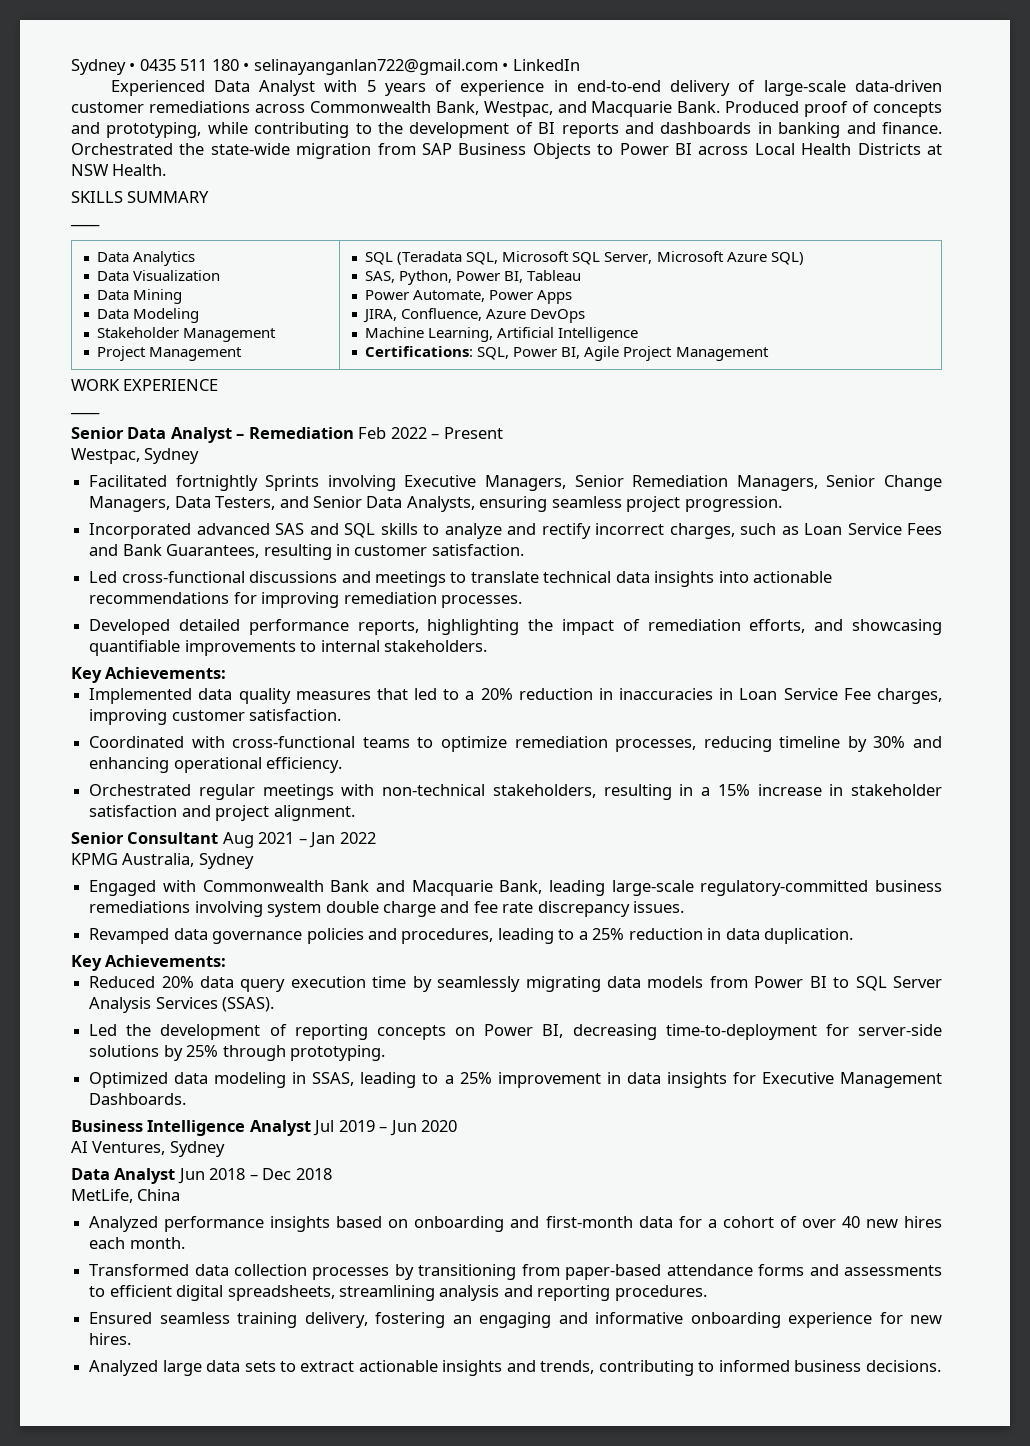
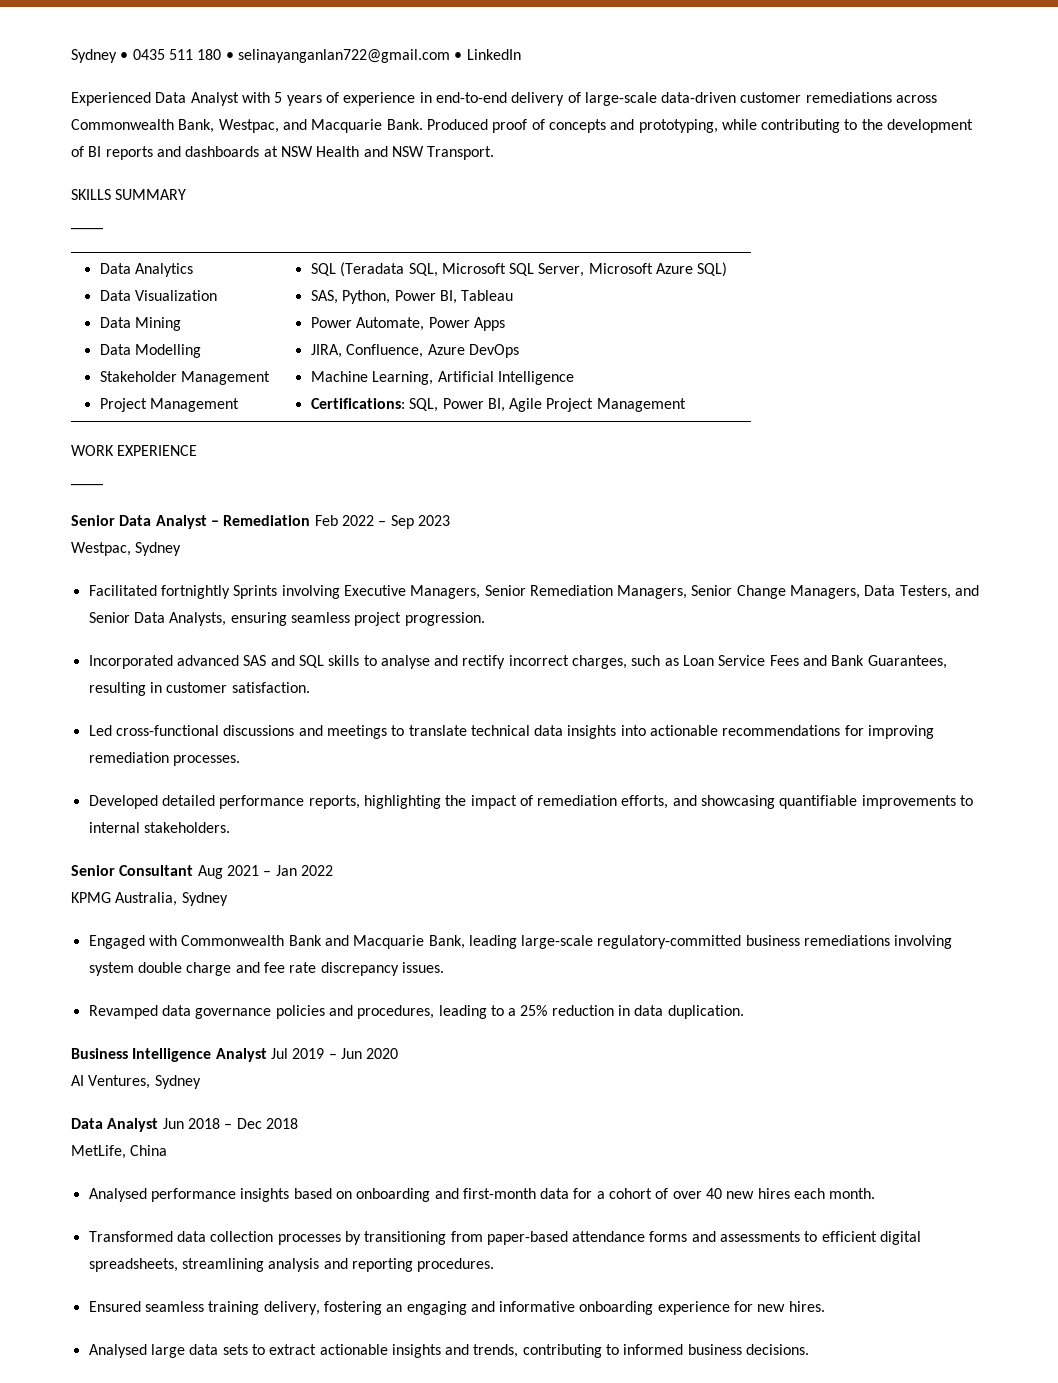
- Produced proof of concepts and prototyping, while contributing to the development of BI reports and dashboards in banking and finance. Orchestrated the state-wide migration from SAP Business Objects to Power BI across Local Health Districts at NSW Health.
+ Produced proof of concepts and prototyping, while contributing to the development of BI reports and dashboards at NSW Health and NSW Transport.
- Data Modeling
+ Data Modelling
- Senior Data Analyst – Remediation Feb 2022 – Present
+ Senior Data Analyst – Remediation Feb 2022 – Sep 2023
- Incorporated advanced SAS and SQL skills to analyze and rectify incorrect charges, such as Loan Service Fees and Bank Guarantees, resulting in customer satisfaction.
+ Incorporated advanced SAS and SQL skills to analyse and rectify incorrect charges, such as Loan Service Fees and Bank Guarantees, resulting in customer satisfaction.
  Developed detailed performance reports, highlighting the impact of remediation efforts, and showcasing quantifiable improvements to internal stakeholders.
- Key Achievements:
- Implemented data quality measures that led to a 20% reduction in inaccuracies in Loan Service Fee charges, improving customer satisfaction.
- Coordinated with cross-functional teams to optimize remediation processes, reducing timeline by 30% and enhancing operational efficiency.
- Orchestrated regular meetings with non-technical stakeholders, resulting in a 15% increase in stakeholder satisfaction and project alignment.
  Revamped data governance policies and procedures, leading to a 25% reduction in data duplication.
- Key Achievements:
- Reduced 20% data query execution time by seamlessly migrating data models from Power BI to SQL Server Analysis Services (SSAS).
- Led the development of reporting concepts on Power BI, decreasing time-to-deployment for server-side solutions by 25% through prototyping.
- Optimized data modeling in SSAS, leading to a 25% improvement in data insights for Executive Management Dashboards.
- Analyzed performance insights based on onboarding and first-month data for a cohort of over 40 new hires each month.
+ Analysed performance insights based on onboarding and first-month data for a cohort of over 40 new hires each month.
- Analyzed large data sets to extract actionable insights and trends, contributing to informed business decisions.
+ Analysed large data sets to extract actionable insights and trends, contributing to informed business decisions.

